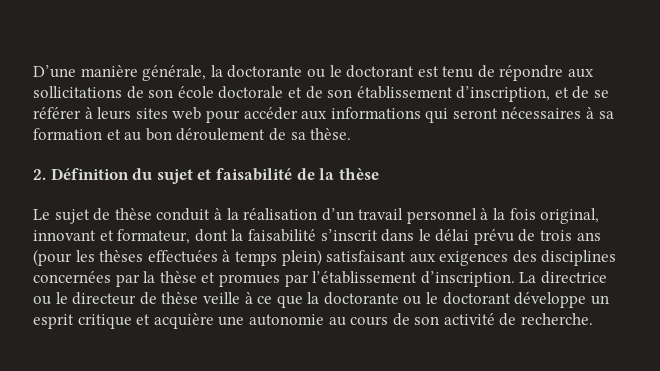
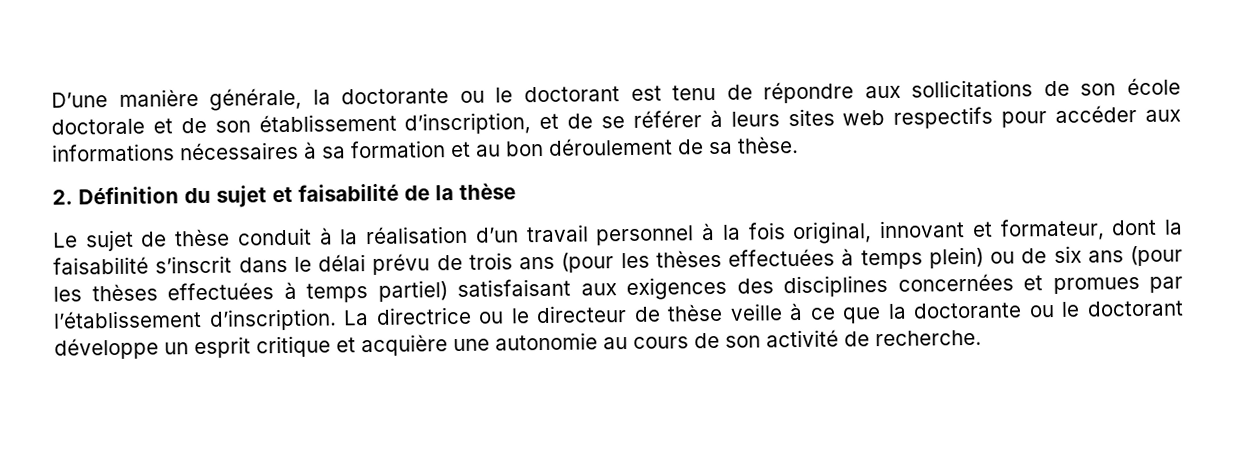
- D’une manière générale, la doctorante ou le doctorant est tenu de répondre aux sollicitations de son école doctorale et de son établissement d’inscription, et de se référer à leurs sites web pour accéder aux informations qui seront nécessaires à sa formation et au bon déroulement de sa thèse.
+ D’une manière générale, la doctorante ou le doctorant est tenu de répondre aux sollicitations de son école doctorale et de son établissement d’inscription, et de se référer à leurs sites web respectifs pour accéder aux informations nécessaires à sa formation et au bon déroulement de sa thèse.
- Le sujet de thèse conduit à la réalisation d’un travail personnel à la fois original, innovant et formateur, dont la faisabilité s’inscrit dans le délai prévu de trois ans (pour les thèses effectuées à temps plein) satisfaisant aux exigences des disciplines concernées par la thèse et promues par l’établissement d’inscription.
+ Le sujet de thèse conduit à la réalisation d’un travail personnel à la fois original, innovant et formateur, dont la faisabilité s’inscrit dans le délai prévu de trois ans (pour les thèses effectuées à temps plein) ou de six ans (pour les thèses effectuées à temps partiel) satisfaisant aux exigences des disciplines concernées et promues par l’établissement d’inscription.

